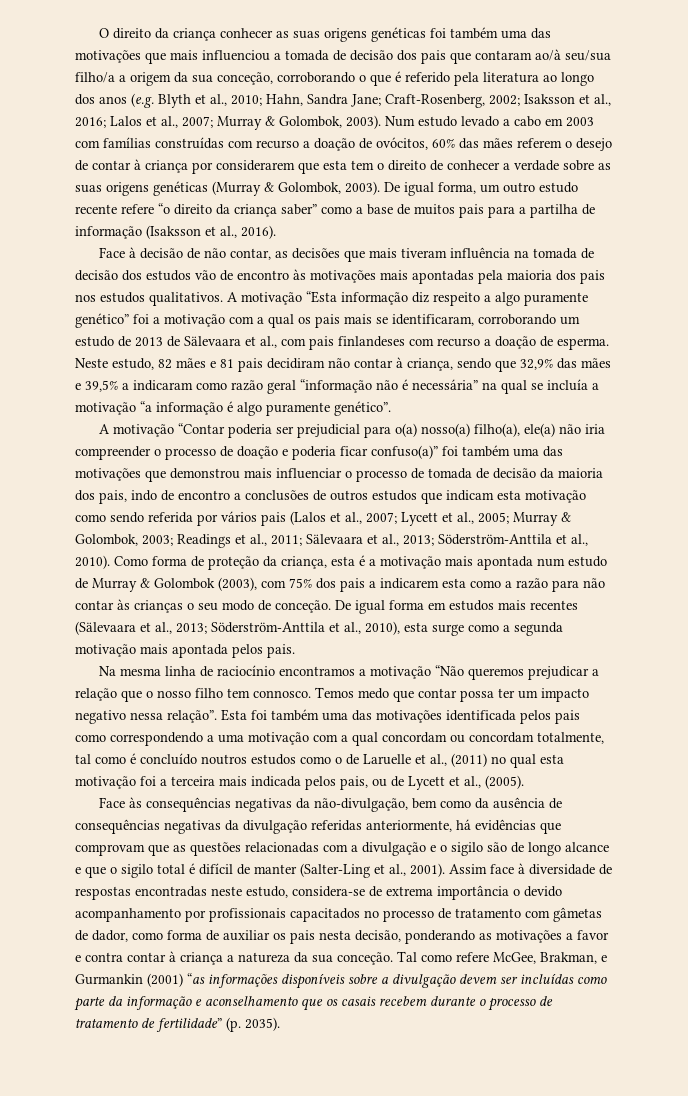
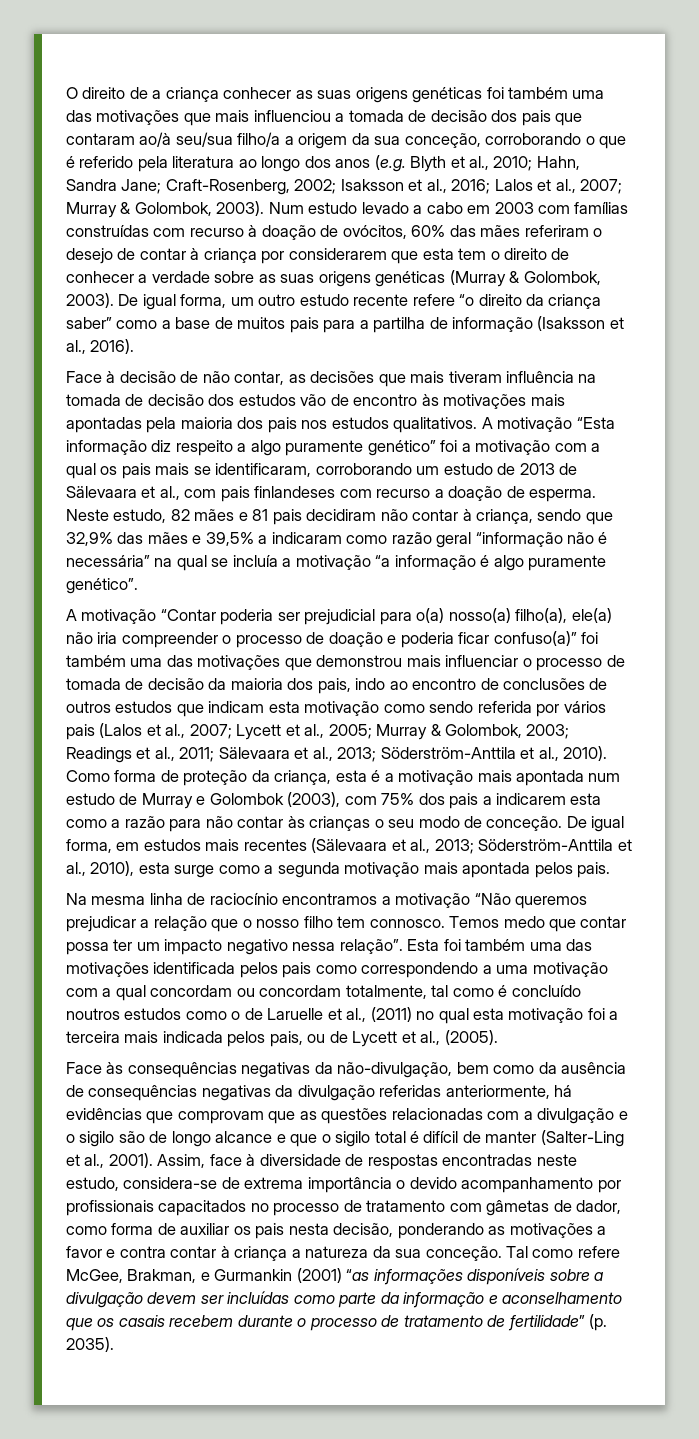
- O direito da criança conhecer as suas origens genéticas foi também uma das motivações que mais influenciou a tomada de decisão dos pais que contaram ao/à seu/sua filho/a a origem da sua conceção, corroborando o que é referido pela literatura ao longo dos anos (e.g. Blyth et al., 2010;
+ O direito de a criança conhecer as suas origens genéticas foi também uma das motivações que mais influenciou a tomada de decisão dos pais que contaram ao/à seu/sua filho/a a origem da sua conceção, corroborando o que é referido pela literatura ao longo dos anos (e.g. Blyth et al., 2010;
- Num estudo levado a cabo em 2003 com famílias construídas com recurso a doação de ovócitos, 60% das mães referem o desejo de contar à criança por considerarem que esta tem o direito de conhecer a verdade sobre as suas origens genéticas (Murray & Golombok, 2003).
+ Num estudo levado a cabo em 2003 com famílias construídas com recurso à doação de ovócitos, 60% das mães referiram o desejo de contar à criança por considerarem que esta tem o direito de conhecer a verdade sobre as suas origens genéticas (Murray & Golombok, 2003).
- A motivação “Contar poderia ser prejudicial para o(a) nosso(a) filho(a), ele(a) não iria compreender o processo de doação e poderia ficar confuso(a)” foi também uma das motivações que demonstrou mais influenciar o processo de tomada de decisão da maioria dos pais, indo de encontro a conclusões de outros estudos que indicam esta motivação como sendo referida por vários pais (Lalos et al., 2007;
+ A motivação “Contar poderia ser prejudicial para o(a) nosso(a) filho(a), ele(a) não iria compreender o processo de doação e poderia ficar confuso(a)” foi também uma das motivações que demonstrou mais influenciar o processo de tomada de decisão da maioria dos pais, indo ao encontro de conclusões de outros estudos que indicam esta motivação como sendo referida por vários pais (Lalos et al., 2007;
- Como forma de proteção da criança, esta é a motivação mais apontada num estudo de Murray & Golombok (2003), com 75% dos pais a indicarem esta como a razão para não contar às crianças o seu modo de conceção.
+ Como forma de proteção da criança, esta é a motivação mais apontada num estudo de Murray e Golombok (2003), com 75% dos pais a indicarem esta como a razão para não contar às crianças o seu modo de conceção.
- De igual forma em estudos mais recentes (Sälevaara et al., 2013; Söderström-Anttila et al., 2010), esta surge como a segunda motivação mais apontada pelos pais.
+ De igual forma, em estudos mais recentes (Sälevaara et al., 2013; Söderström-Anttila et al., 2010), esta surge como a segunda motivação mais apontada pelos pais.
- Assim face à diversidade de respostas encontradas neste estudo, considera-se de extrema importância o devido acompanhamento por profissionais capacitados no processo de tratamento com gâmetas de dador, como forma de auxiliar os pais nesta decisão, ponderando as motivações a favor e contra contar à criança a natureza da sua conceção.
+ Assim, face à diversidade de respostas encontradas neste estudo, considera-se de extrema importância o devido acompanhamento por profissionais capacitados no processo de tratamento com gâmetas de dador, como forma de auxiliar os pais nesta decisão, ponderando as motivações a favor e contra contar à criança a natureza da sua conceção.

